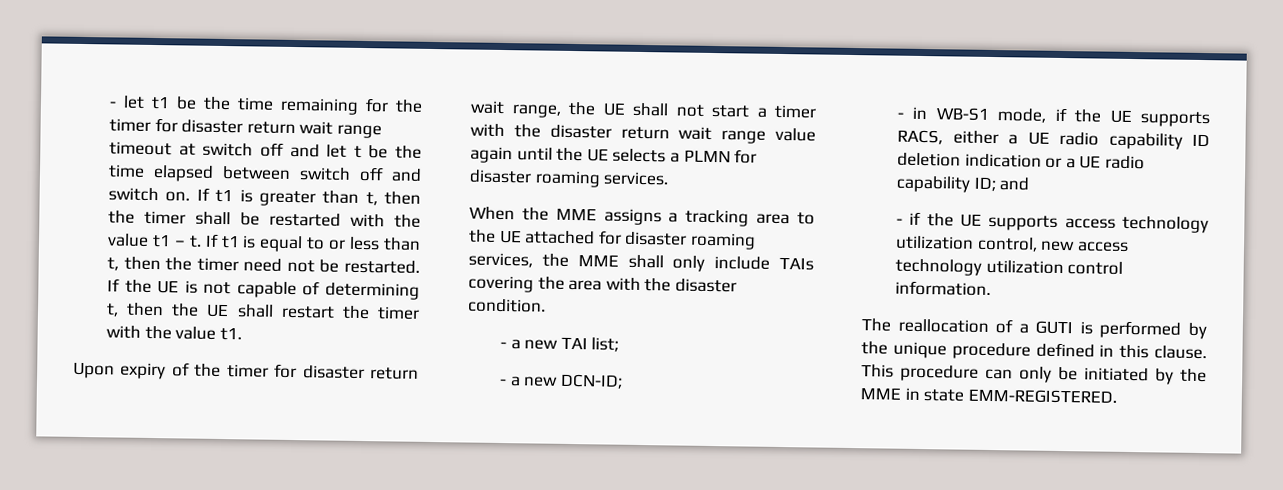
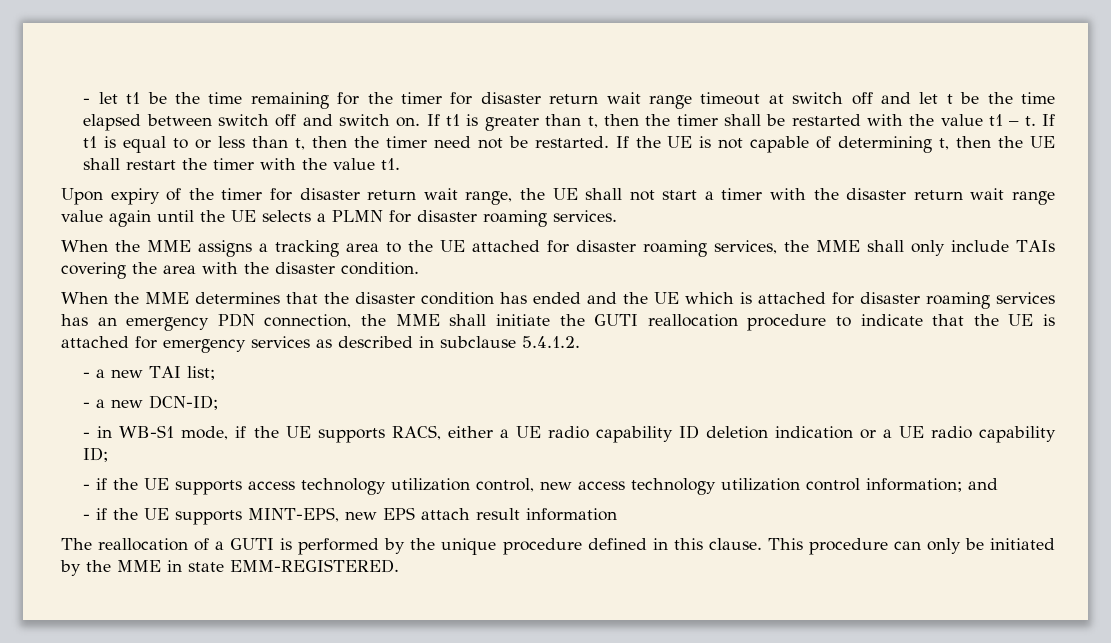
+ When the MME determines that the disaster condition has ended and the UE which is attached for disaster roaming services has an emergency PDN connection, the MME shall initiate the GUTI reallocation procedure to indicate that the UE is attached for emergency services as described in subclause 5.4.1.2.
- - in WB-S1 mode, if the UE supports RACS, either a UE radio capability ID deletion indication or a UE radio capability ID; and
+ - in WB-S1 mode, if the UE supports RACS, either a UE radio capability ID deletion indication or a UE radio capability ID;
- - if the UE supports access technology utilization control, new access technology utilization control information.
+ - if the UE supports access technology utilization control, new access technology utilization control information; and
+ - if the UE supports MINT-EPS, new EPS attach result information

